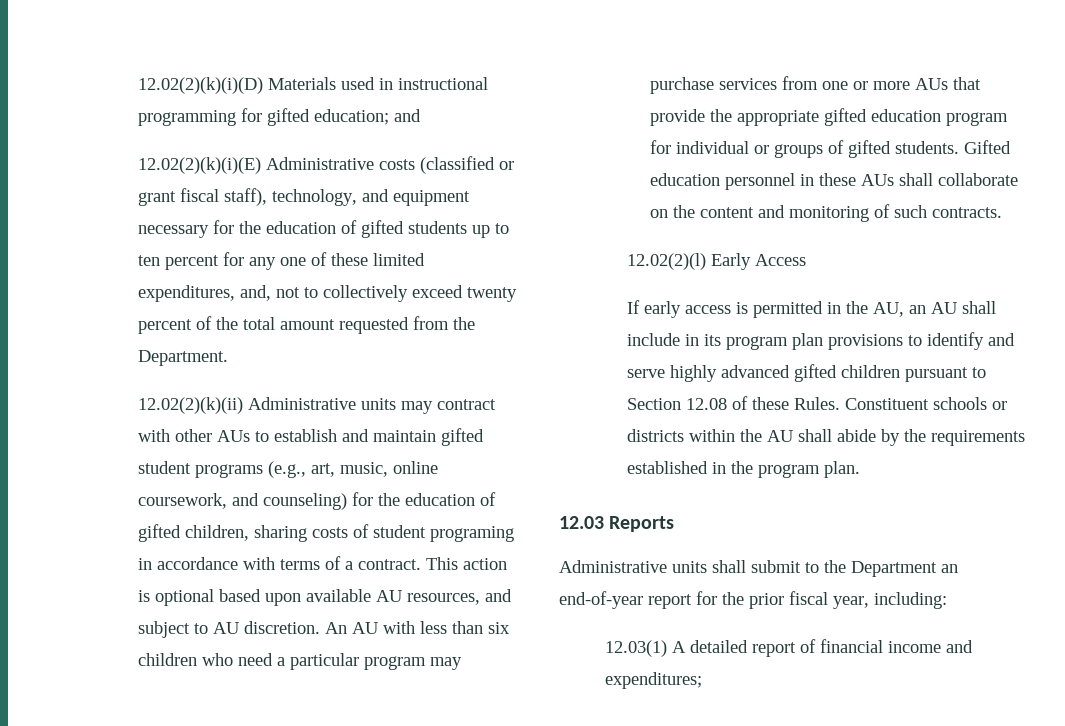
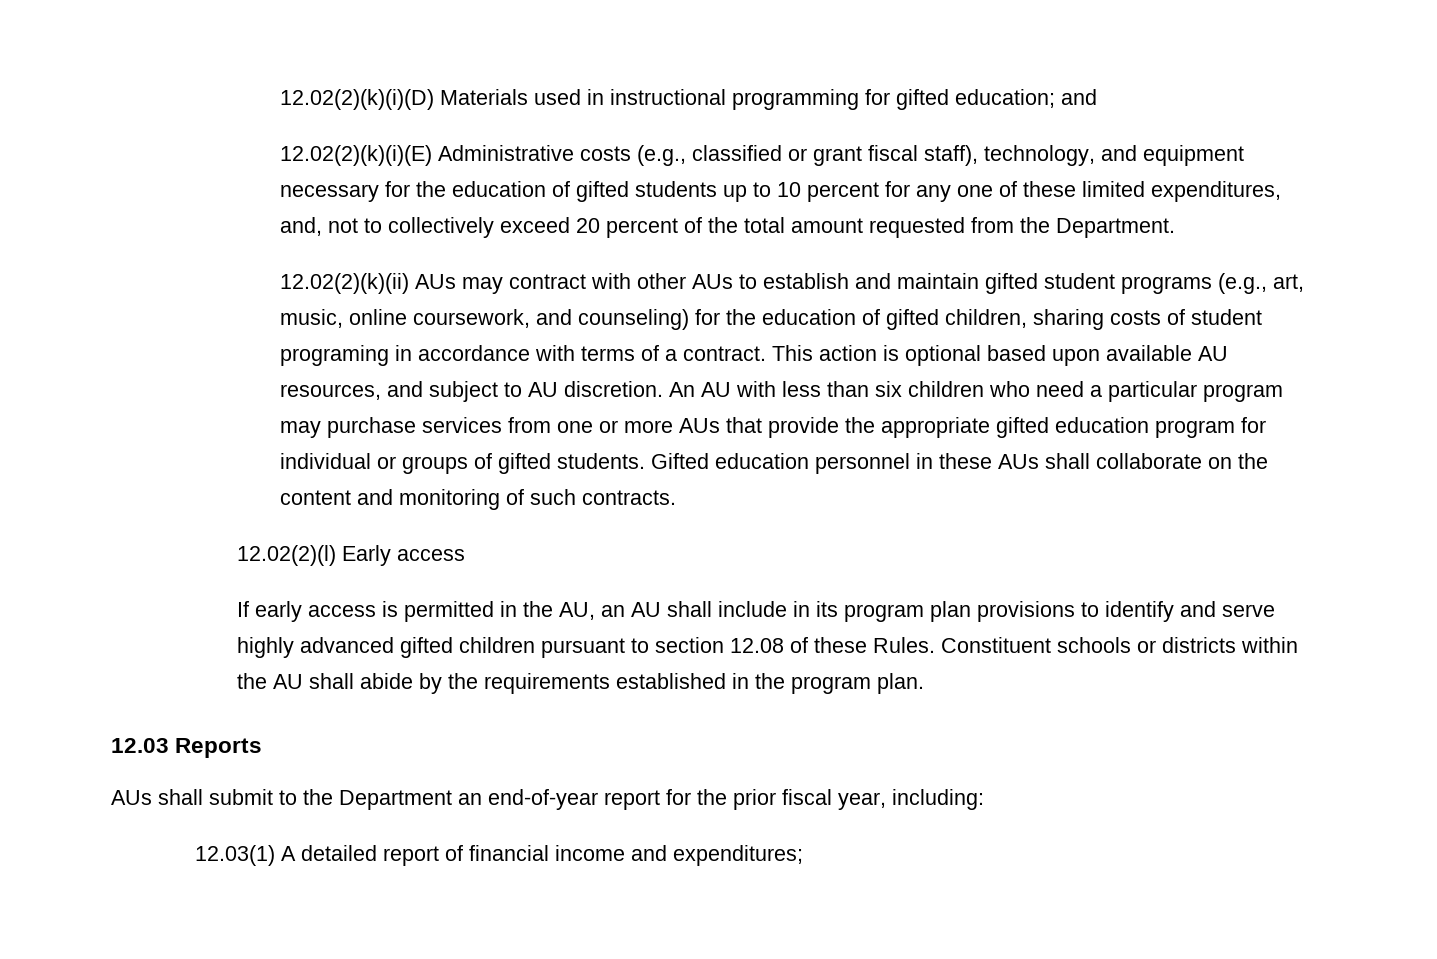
- 12.02(2)(k)(i)(E) Administrative costs (classified or grant fiscal staff), technology, and equipment necessary for the education of gifted students up to ten percent for any one of these limited expenditures, and, not to collectively exceed twenty percent of the total amount requested from the Department.
+ 12.02(2)(k)(i)(E) Administrative costs (e.g., classified or grant fiscal staff), technology, and equipment necessary for the education of gifted students up to 10 percent for any one of these limited expenditures, and, not to collectively exceed 20 percent of the total amount requested from the Department.
- 12.02(2)(k)(ii) Administrative units may contract with other AUs to establish and maintain gifted student programs (e.g., art, music, online coursework, and counseling) for the education of gifted children, sharing costs of student programing in accordance with terms of a contract.
+ 12.02(2)(k)(ii) AUs may contract with other AUs to establish and maintain gifted student programs (e.g., art, music, online coursework, and counseling) for the education of gifted children, sharing costs of student programing in accordance with terms of a contract.
- 12.02(2)(l) Early Access
+ 12.02(2)(l) Early access
- If early access is permitted in the AU, an AU shall include in its program plan provisions to identify and serve highly advanced gifted children pursuant to Section 12.08 of these Rules.
+ If early access is permitted in the AU, an AU shall include in its program plan provisions to identify and serve highly advanced gifted children pursuant to section 12.08 of these Rules.
- Administrative units shall submit to the Department an end-of-year report for the prior fiscal year, including:
+ AUs shall submit to the Department an end-of-year report for the prior fiscal year, including:

